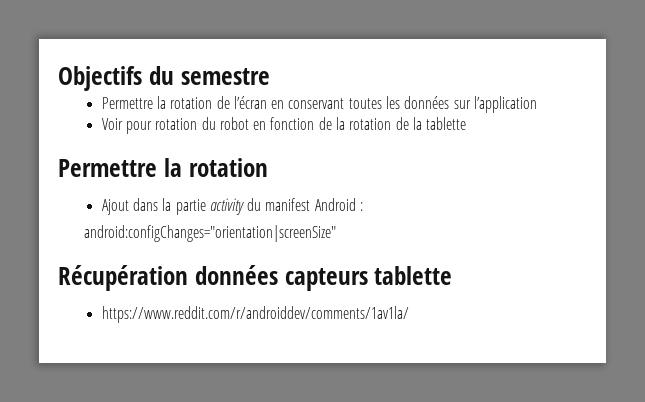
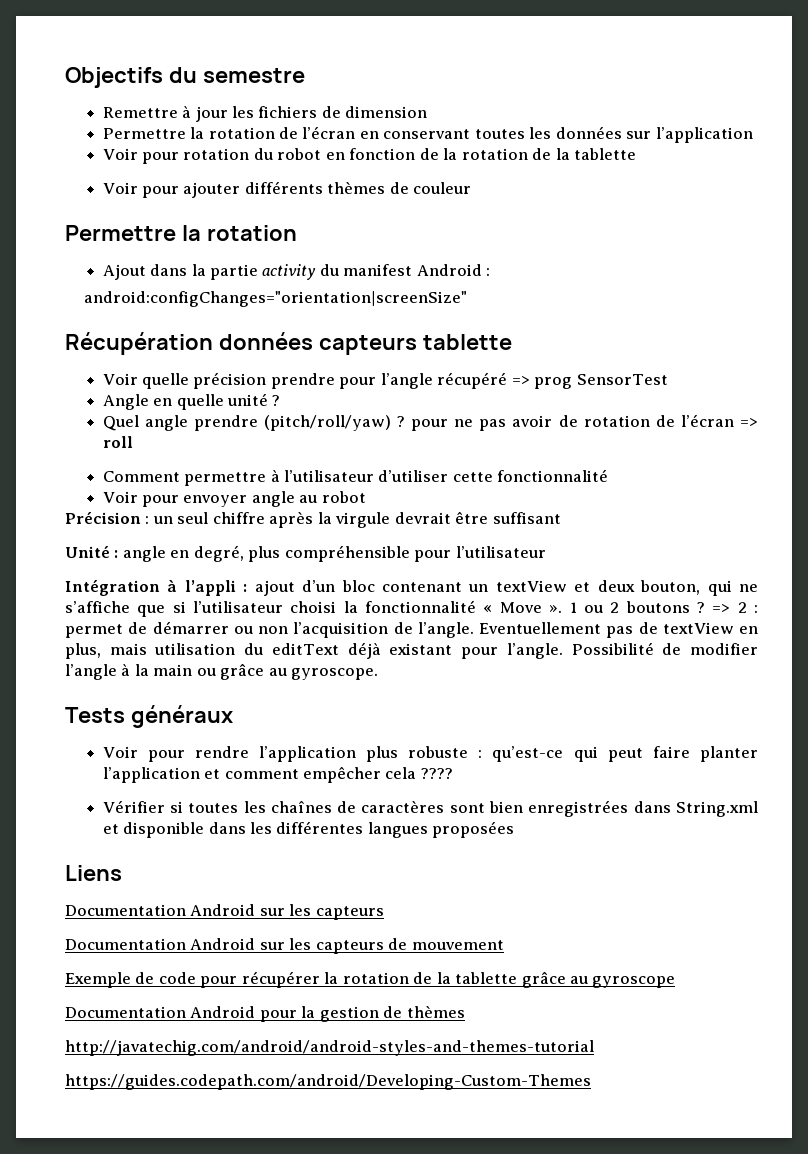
+ Remettre à jour les fichiers de dimension
+ Voir pour ajouter différents thèmes de couleur
- https://www.reddit.com/r/androiddev/comments/1av1la/
+ Voir quelle précision prendre pour l’angle récupéré => prog SensorTest
+ Angle en quelle unité ?
+ Quel angle prendre (pitch/roll/yaw) ? pour ne pas avoir de rotation de l’écran => roll
+ Comment permettre à l’utilisateur d’utiliser cette fonctionnalité
+ Voir pour envoyer angle au robot
+ Précision : un seul chiffre après la virgule devrait être suffisant
+ Unité : angle en degré, plus compréhensible pour l’utilisateur
+ Intégration à l’appli : ajout d’un bloc contenant un textView et deux bouton, qui ne s’affiche que si l’utilisateur choisi la fonctionnalité « Move ». 1 ou 2 boutons ? => 2 : permet de démarrer ou non l’acquisition de l’angle. Eventuellement pas de textView en plus, mais utilisation du editText déjà existant pour l’angle. Possibilité de modifier l’angle à la main ou grâce au gyroscope.
+ Tests généraux
+ Voir pour rendre l’application plus robuste : qu’est-ce qui peut faire planter l’application et comment empêcher cela ????
+ Vérifier si toutes les chaînes de caractères sont bien enregistrées dans String.xml et disponible dans les différentes langues proposées
+ Liens
+ Documentation Android sur les capteurs
+ Documentation Android sur les capteurs de mouvement
+ Exemple de code pour récupérer la rotation de la tablette grâce au gyroscope
+ Documentation Android pour la gestion de thèmes
+ http://javatechig.com/android/android-styles-and-themes-tutorial
+ https://guides.codepath.com/android/Developing-Custom-Themes

